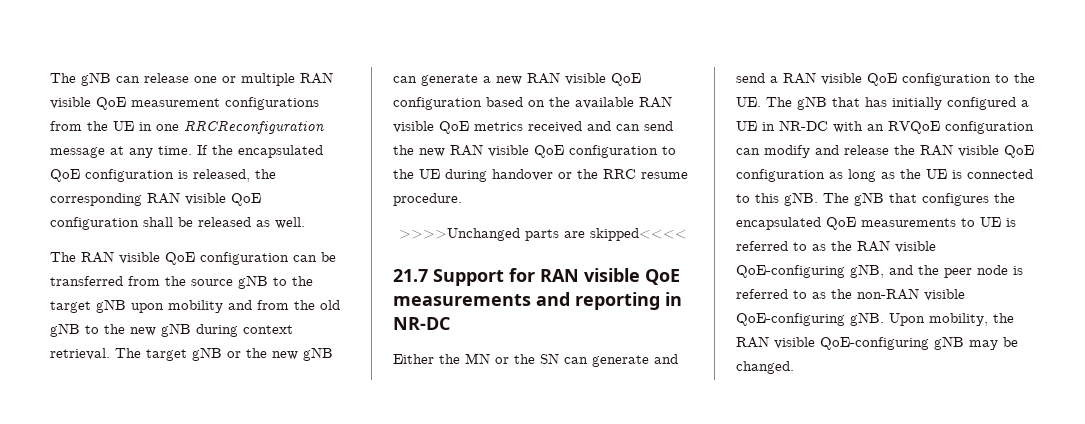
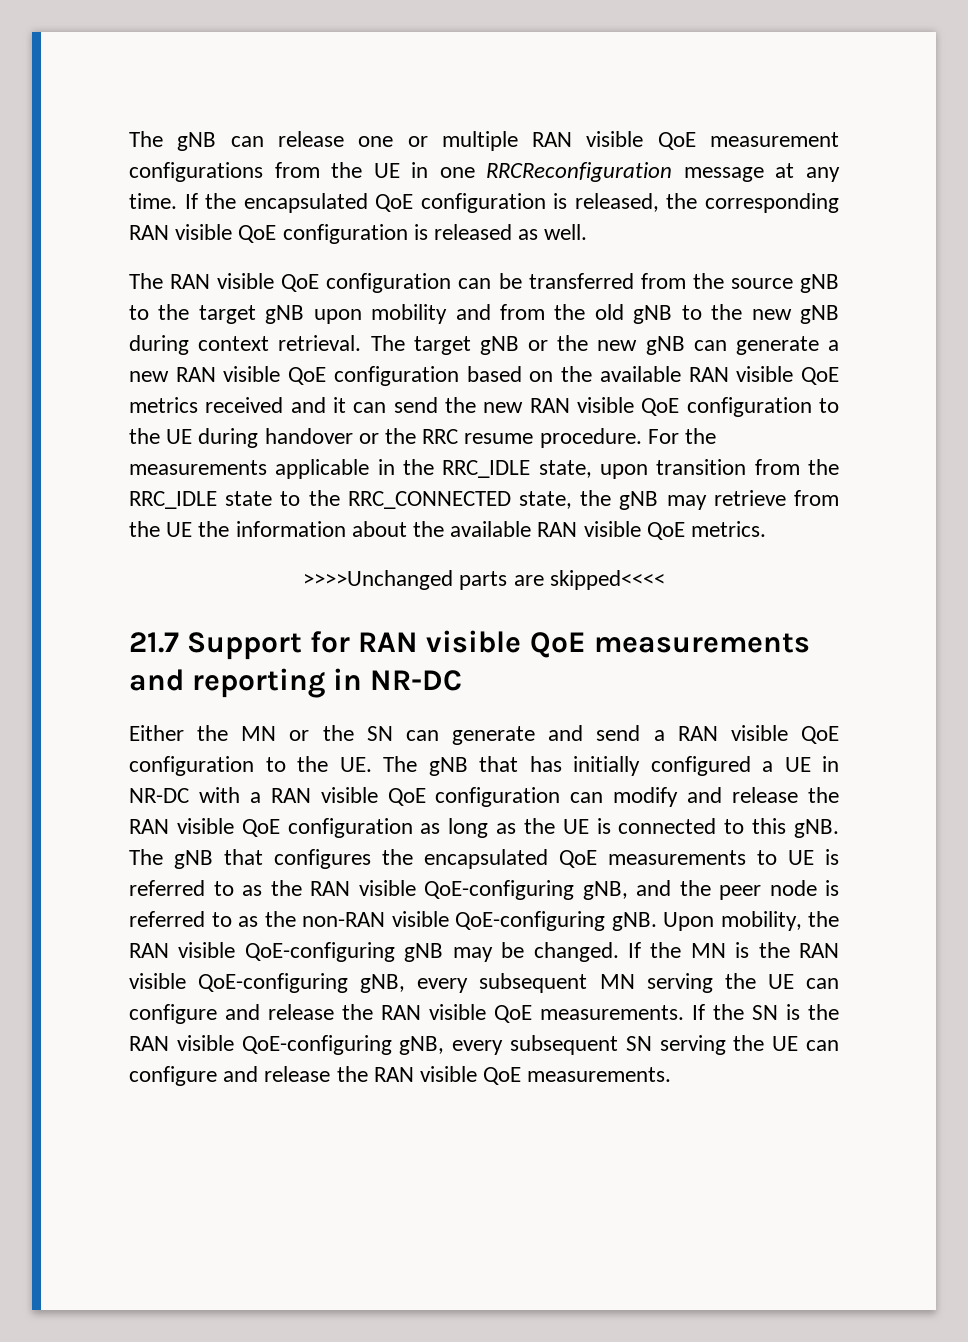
- If the encapsulated QoE configuration is released, the corresponding RAN visible QoE configuration shall be released as well.
+ If the encapsulated QoE configuration is released, the corresponding RAN visible QoE configuration is released as well.
- The target gNB or the new gNB can generate a new RAN visible QoE configuration based on the available RAN visible QoE metrics received and can send the new RAN visible QoE configuration to the UE during handover or the RRC resume procedure.
+ The target gNB or the new gNB can generate a new RAN visible QoE configuration based on the available RAN visible QoE metrics received and it can send the new RAN visible QoE configuration to the UE during handover or the RRC resume procedure. For the measurements applicable in the RRC_IDLE state, upon transition from the RRC_IDLE state to the RRC_CONNECTED state, the gNB may retrieve from the UE the information about the available RAN visible QoE metrics.
- Either the MN or the SN can generate and send a RAN visible QoE configuration to the UE. The gNB that has initially configured a UE in NR-DC with an RVQoE configuration can modify and release the RAN visible QoE configuration as long as the UE is connected to this gNB.
+ Either the MN or the SN can generate and send a RAN visible QoE configuration to the UE. The gNB that has initially configured a UE in NR-DC with a RAN visible QoE configuration can modify and release the RAN visible QoE configuration as long as the UE is connected to this gNB.
+ If the MN is the RAN visible QoE-configuring gNB, every subsequent MN serving the UE can configure and release the RAN visible QoE measurements. If the SN is the RAN visible QoE-configuring gNB, every subsequent SN serving the UE can configure and release the RAN visible QoE measurements.

